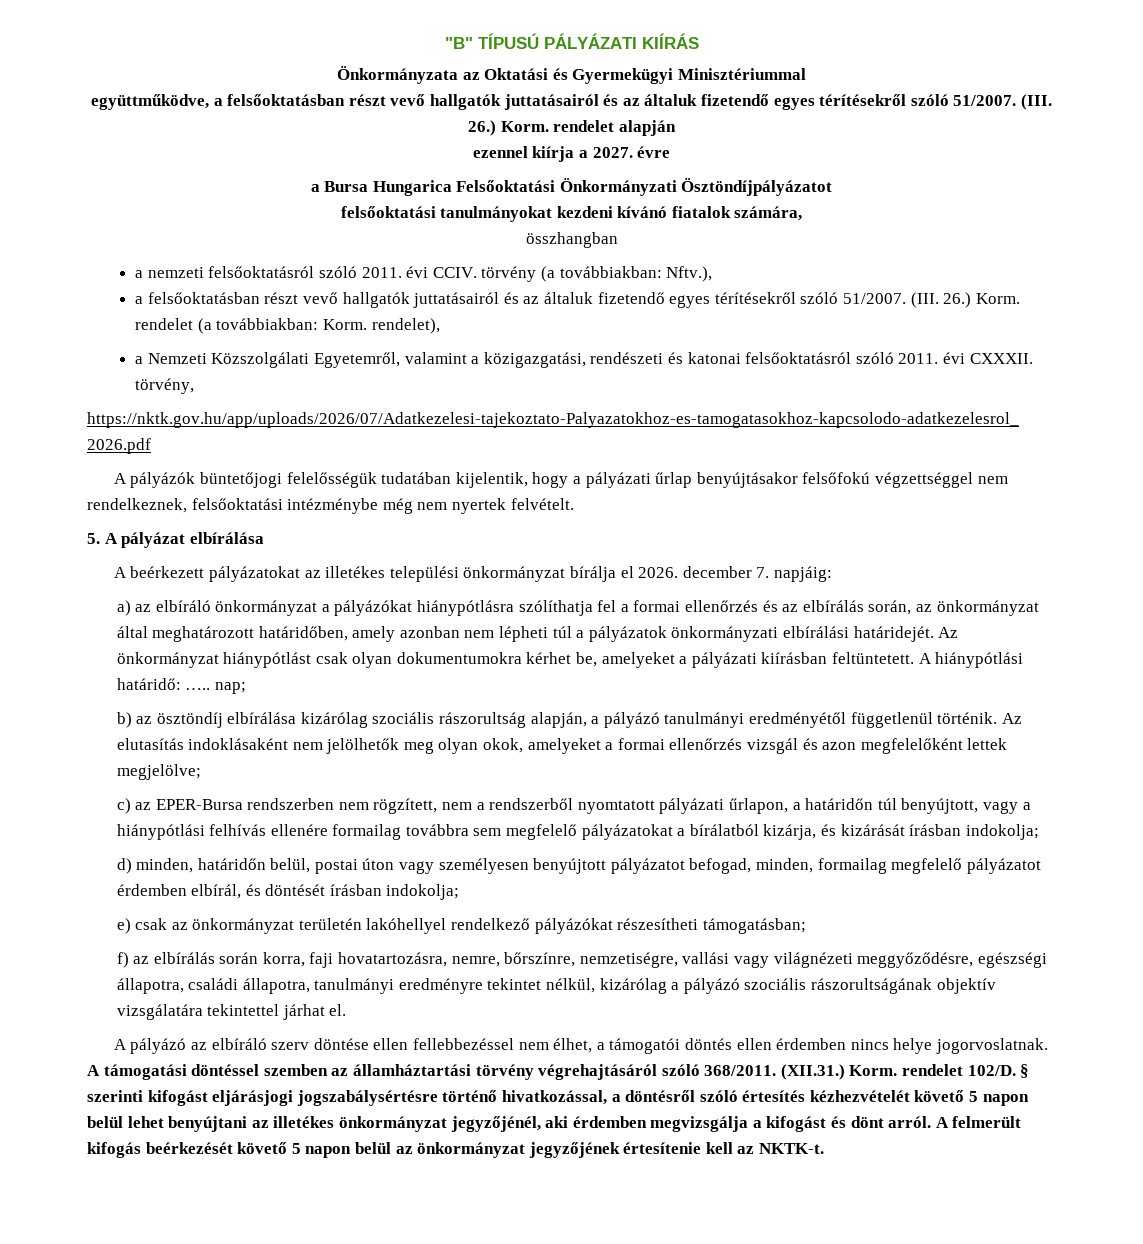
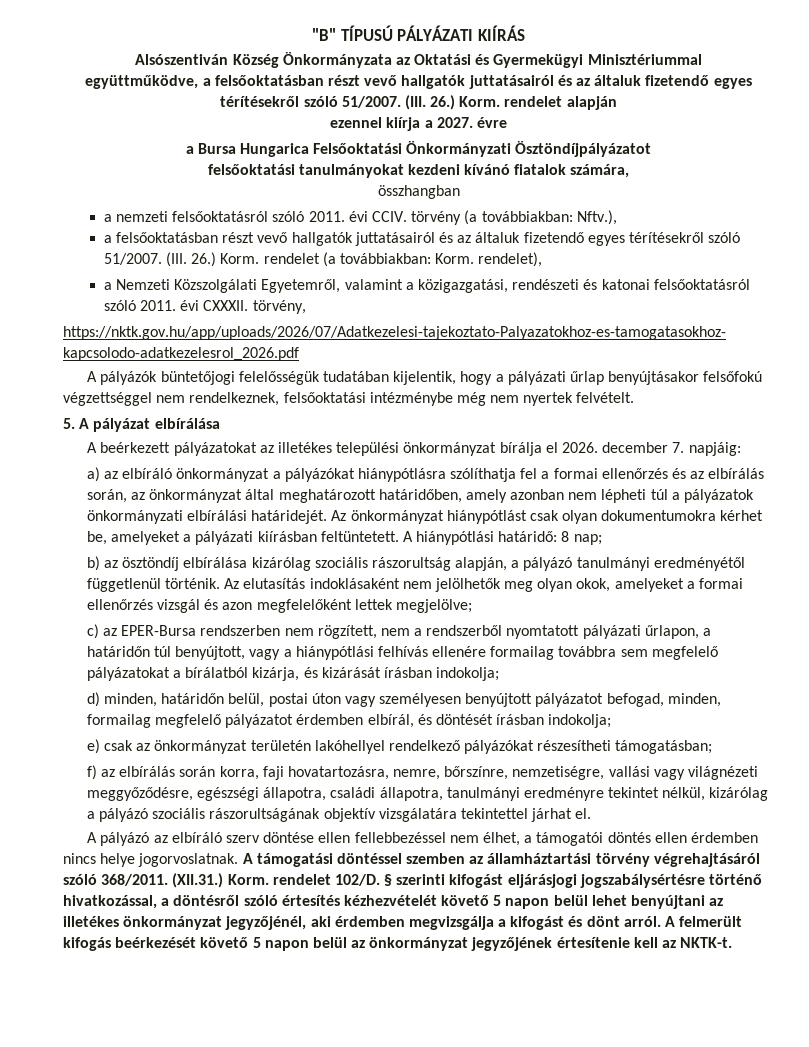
- Önkormányzata az Oktatási és Gyermekügyi Minisztériummal
+ Alsószentiván Község Önkormányzata az Oktatási és Gyermekügyi Minisztériummal
- A hiánypótlási határidő: ….. nap;
+ A hiánypótlási határidő: 8 nap;

